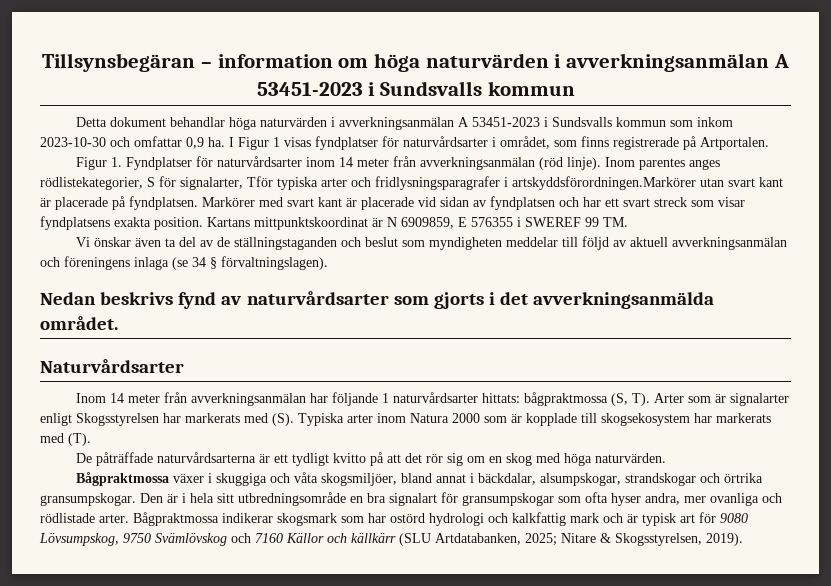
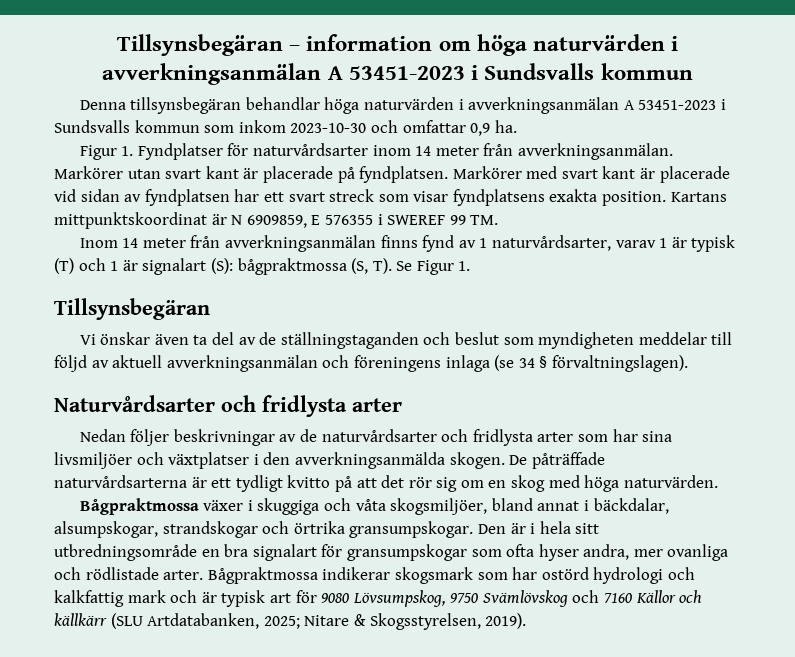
- Detta dokument behandlar höga naturvärden i avverkningsanmälan A 53451-2023 i Sundsvalls kommun som inkom 2023-10-30 och omfattar 0,9 ha. I Figur 1 visas fyndplatser för naturvårdsarter i området, som finns registrerade på Artportalen.
+ Denna tillsynsbegäran behandlar höga naturvärden i avverkningsanmälan A 53451-2023 i Sundsvalls kommun som inkom 2023-10-30 och omfattar 0,9 ha.
- Figur 1. Fyndplatser för naturvårdsarter inom 14 meter från avverkningsanmälan (röd linje). Inom parentes anges rödlistekategorier, S för signalarter, Tför typiska arter och fridlysningsparagrafer i artskyddsförordningen.Markörer utan svart kant är placerade på fyndplatsen.
+ Figur 1. Fyndplatser för naturvårdsarter inom 14 meter från avverkningsanmälan. Markörer utan svart kant är placerade på fyndplatsen.
- Markörer med svart kant är placerade vid sidan av fyndplatsen och har ett svart streck som visar fyndplatsens exakta position.
+ Markörer med svart kant är placerade vid sidan av fyndplatsen har ett svart streck som visar fyndplatsens exakta position.
+ Inom 14 meter från avverkningsanmälan finns fynd av 1 naturvårdsarter, varav 1 är typisk (T) och 1 är signalart (S): bågpraktmossa (S, T). Se Figur 1.
+ Tillsynsbegäran
- Nedan beskrivs fynd av naturvårdsarter som gjorts i det avverkningsanmälda området.
- Naturvårdsarter
- Inom 14 meter från avverkningsanmälan har följande 1 naturvårdsarter hittats: bågpraktmossa (S, T). Arter som är signalarter enligt Skogsstyrelsen har markerats med (S). Typiska arter inom Natura 2000 som är kopplade till skogsekosystem har markerats med (T).
- De påträffade naturvårdsarterna är ett tydligt kvitto på att det rör sig om en skog med höga naturvärden.
+ Naturvårdsarter och fridlysta arter
+ Nedan följer beskrivningar av de naturvårdsarter och fridlysta arter som har sina livsmiljöer och växtplatser i den avverkningsanmälda skogen. De påträffade naturvårdsarterna är ett tydligt kvitto på att det rör sig om en skog med höga naturvärden.

